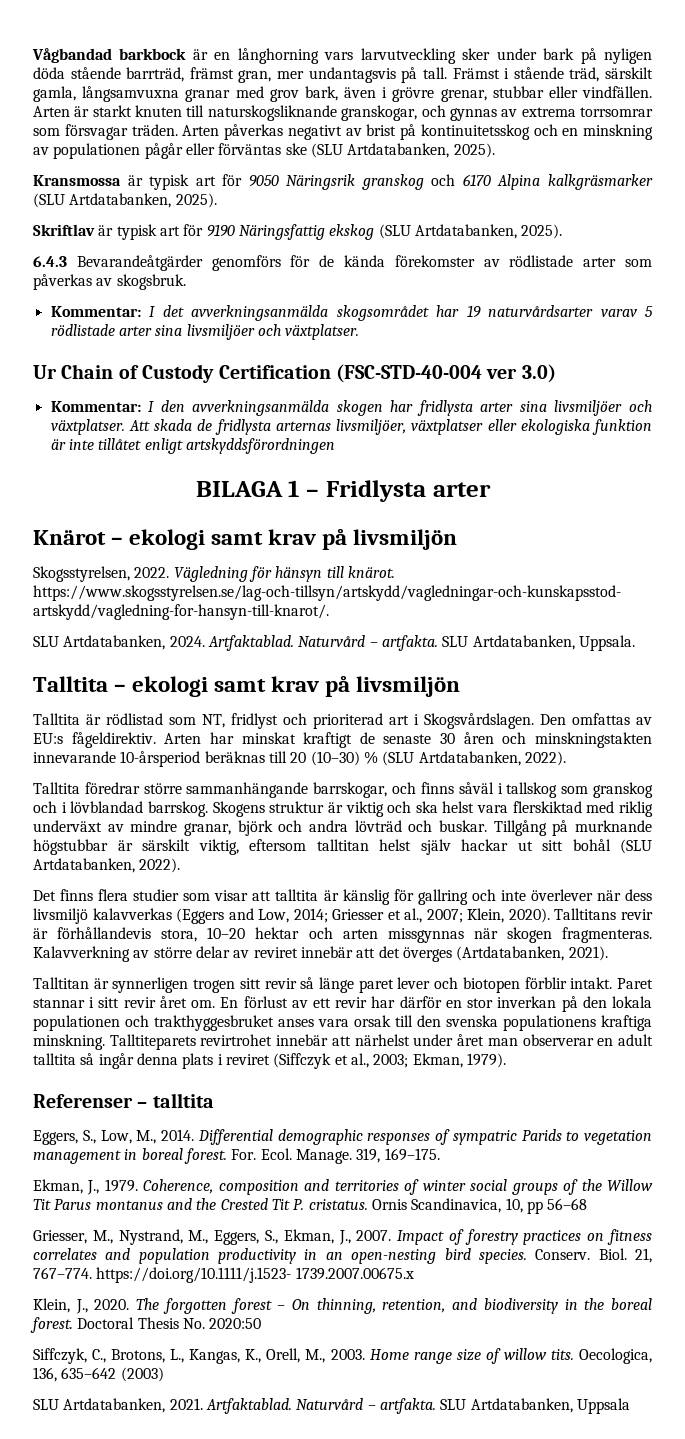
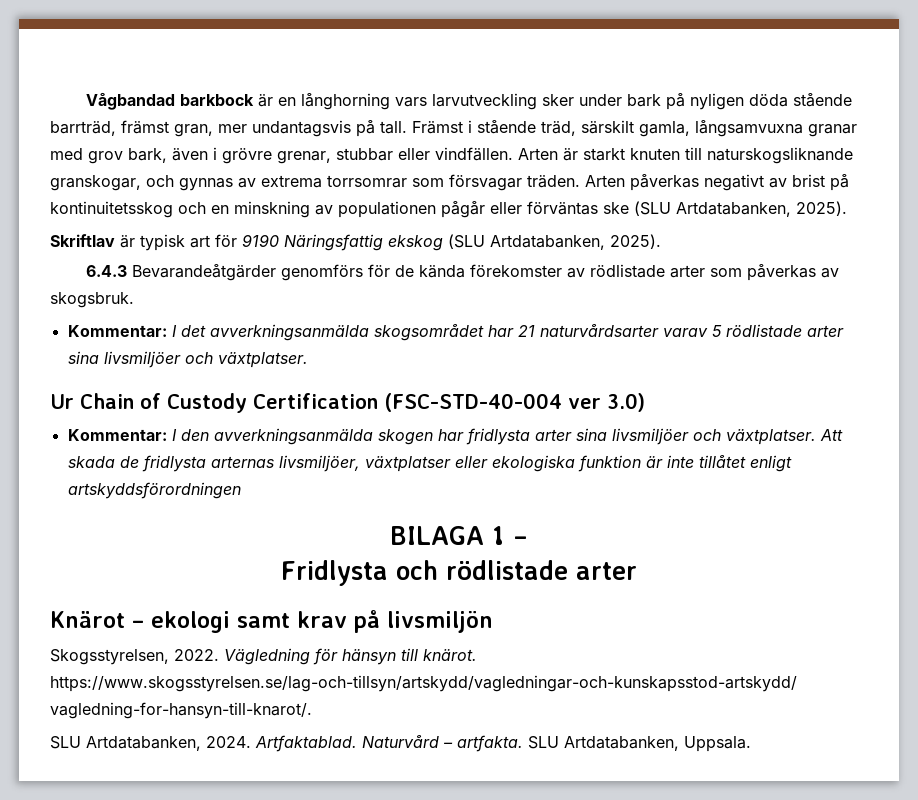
- Kransmossa är typisk art för 9050 Näringsrik granskog och 6170 Alpina kalkgräsmarker (SLU Artdatabanken, 2025).
- Kommentar: I det avverkningsanmälda skogsområdet har 19 naturvårdsarter varav 5 rödlistade arter sina livsmiljöer och växtplatser.
+ Kommentar: I det avverkningsanmälda skogsområdet har 21 naturvårdsarter varav 5 rödlistade arter sina livsmiljöer och växtplatser.
- BILAGA 1 – Fridlysta arter
+ BILAGA 1 –
+ Fridlysta och rödlistade arter
- Talltita – ekologi samt krav på livsmiljön
- Talltita är rödlistad som NT, fridlyst och prioriterad art i Skogsvårdslagen. Den omfattas av EU:s fågeldirektiv. Arten har minskat kraftigt de senaste 30 åren och minskningstakten innevarande 10-årsperiod beräknas till 20 (10–30) % (SLU Artdatabanken, 2022).
- Talltita föredrar större sammanhängande barrskogar, och finns såväl i tallskog som granskog och i lövblandad barrskog. Skogens struktur är viktig och ska helst vara flerskiktad med riklig underväxt av mindre granar, björk och andra lövträd och buskar. Tillgång på murknande högstubbar är särskilt viktig, eftersom talltitan helst själv hackar ut sitt bohål (SLU Artdatabanken, 2022).
- Det finns flera studier som visar att talltita är känslig för gallring och inte överlever när dess livsmiljö kalavverkas (Eggers and Low, 2014; Griesser et al., 2007; Klein, 2020). Talltitans revir är förhållandevis stora, 10–20 hektar och arten missgynnas när skogen fragmenteras. Kalavverkning av större delar av reviret innebär att det överges (Artdatabanken, 2021).
- Talltitan är synnerligen trogen sitt revir så länge paret lever och biotopen förblir intakt. Paret stannar i sitt revir året om. En förlust av ett revir har därför en stor inverkan på den lokala populationen och trakthyggesbruket anses vara orsak till den svenska populationens kraftiga minskning. Talltiteparets revirtrohet innebär att närhelst under året man observerar en adult talltita så ingår denna plats i reviret (Siffczyk et al., 2003; Ekman, 1979).
- Referenser – talltita
- Eggers, S., Low, M., 2014. Differential demographic responses of sympatric Parids to vegetation management in boreal forest. For. Ecol. Manage. 319, 169–175.
- Ekman, J., 1979. Coherence, composition and territories of winter social groups of the Willow Tit Parus montanus and the Crested Tit P. cristatus. Ornis Scandinavica, 10, pp 56–68
- Griesser, M., Nystrand, M., Eggers, S., Ekman, J., 2007. Impact of forestry practices on fitness correlates and population productivity in an open-nesting bird species. Conserv. Biol. 21, 767–774. https://doi.org/10.1111/j.1523- 1739.2007.00675.x
- Klein, J., 2020. The forgotten forest – On thinning, retention, and biodiversity in the boreal forest. Doctoral Thesis No. 2020:50
- Siffczyk, C., Brotons, L., Kangas, K., Orell, M., 2003. Home range size of willow tits. Oecologica, 136, 635–642 (2003)
- SLU Artdatabanken, 2021. Artfaktablad. Naturvård – artfakta. SLU Artdatabanken, Uppsala

